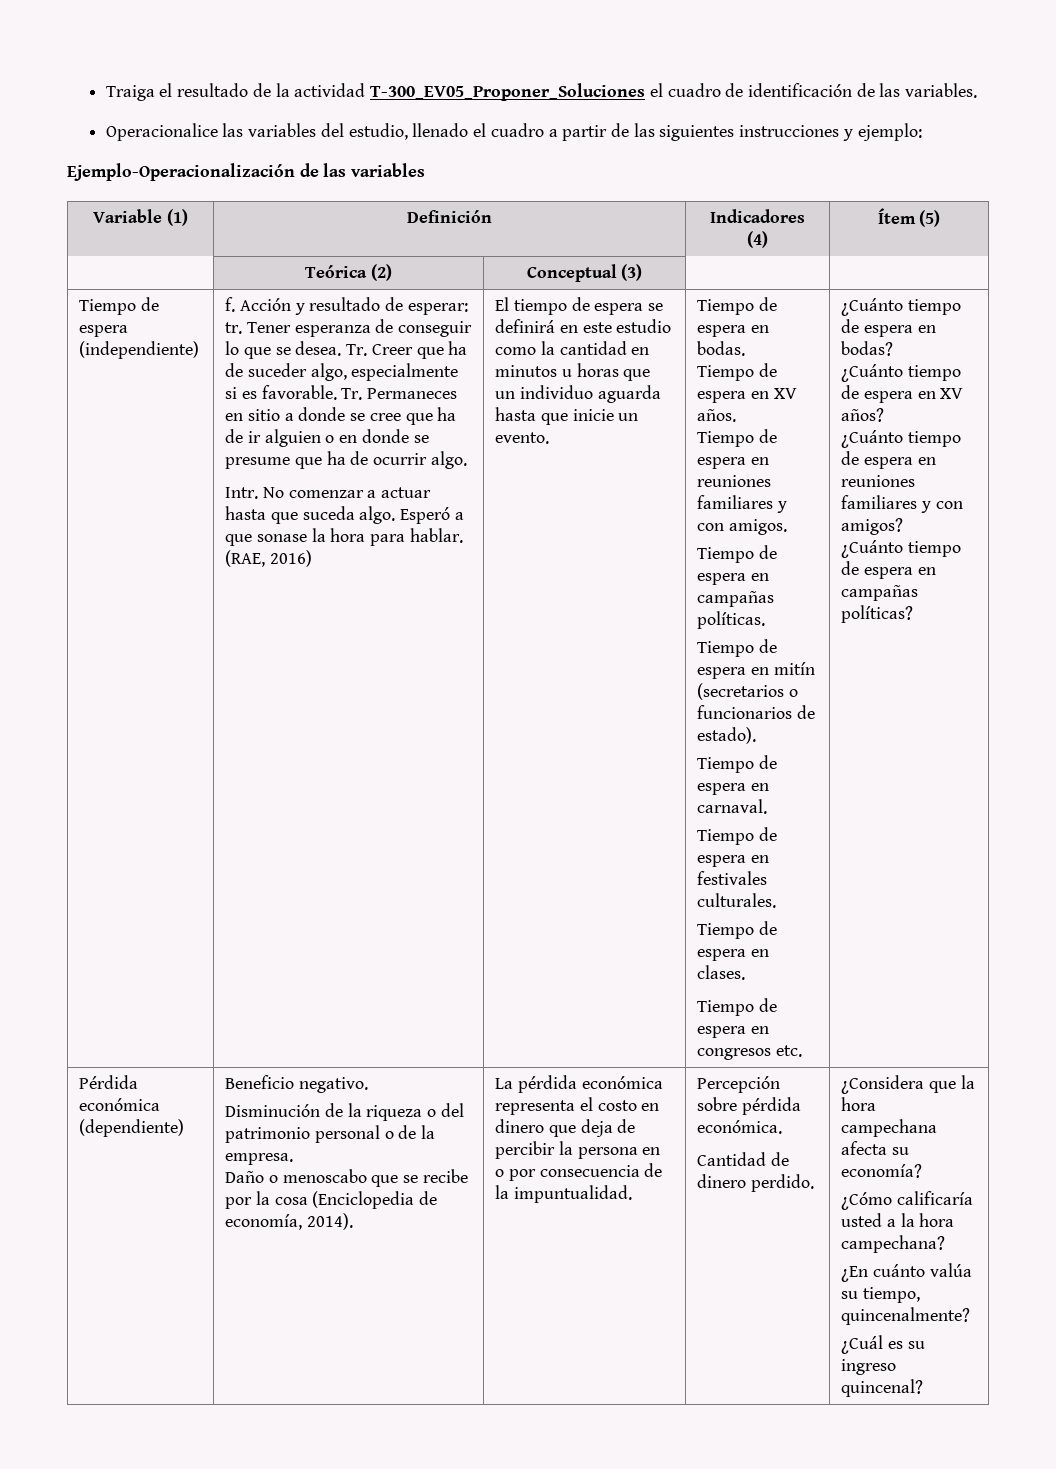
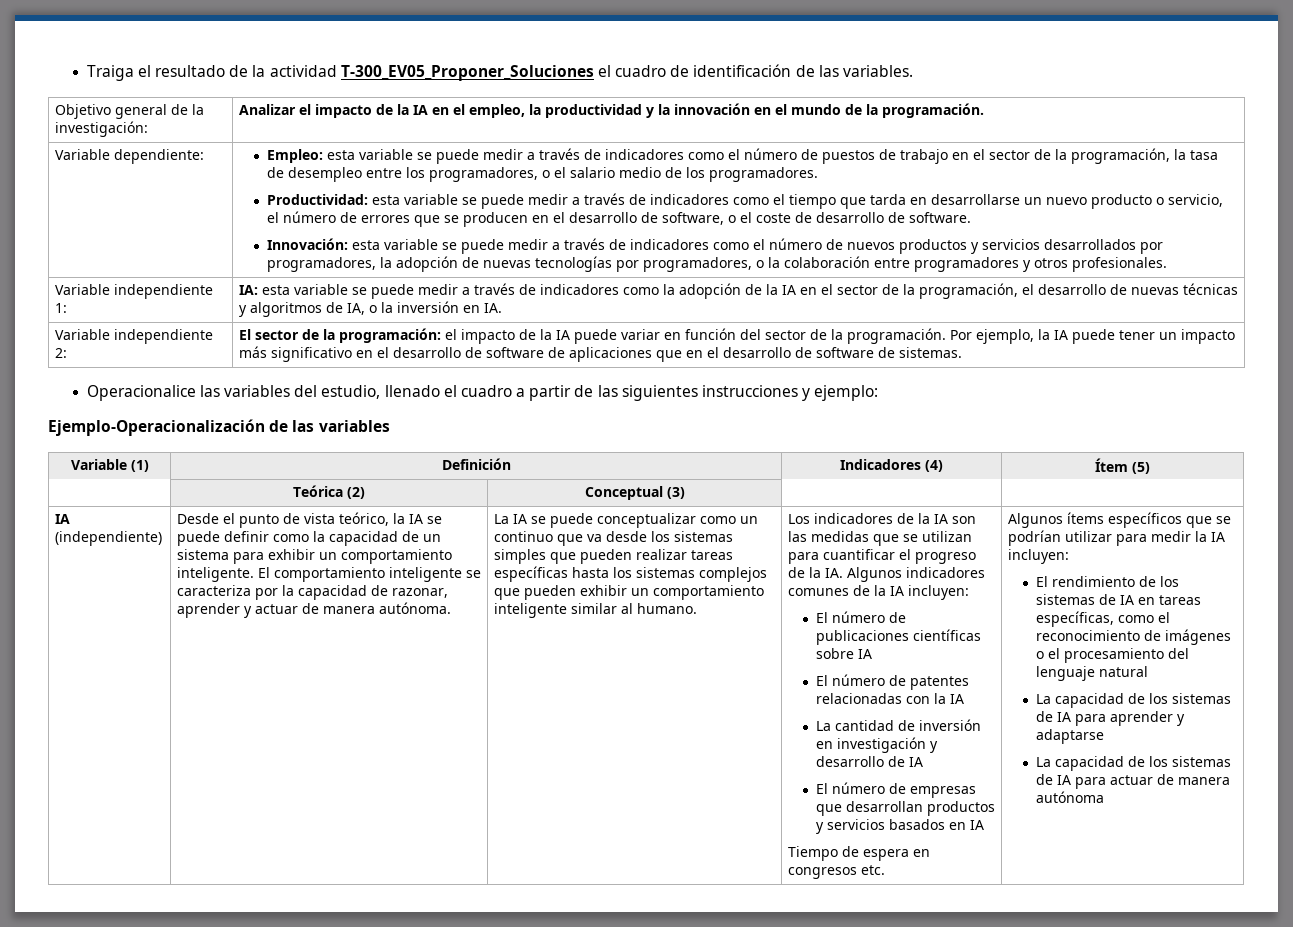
+ Objetivo general de la investigación: | Analizar el impacto de la IA en el empleo, la productividad y la innovación en el mundo de la programación.
+ Variable dependiente: | Empleo: esta variable se puede medir a través de indicadores como el número de puestos de trabajo en el sector de la programación, la tasa de desempleo entre los programadores, o el salario medio de los programadores.
+ Productividad: esta variable se puede medir a través de indicadores como el tiempo que tarda en desarrollarse un nuevo producto o servicio, el número de errores que se producen en el desarrollo de software, o el coste de desarrollo de software.
+ Innovación: esta variable se puede medir a través de indicadores como el número de nuevos productos y servicios desarrollados por programadores, la adopción de nuevas tecnologías por programadores, o la colaboración entre programadores y otros profesionales.
+ Variable independiente 1: | IA: esta variable se puede medir a través de indicadores como la adopción de la IA en el sector de la programación, el desarrollo de nuevas técnicas y algoritmos de IA, o la inversión en IA.
+ Variable independiente 2: | El sector de la programación: el impacto de la IA puede variar en función del sector de la programación. Por ejemplo, la IA puede tener un impacto más significativo en el desarrollo de software de aplicaciones que en el desarrollo de software de sistemas.
- Tiempo de espera (independiente) | f. Acción y resultado de esperar: tr. Tener esperanza de conseguir lo que se desea. Tr. Creer que ha de suceder algo, especialmente si es favorable. Tr. Permaneces en sitio a donde se cree que ha de ir alguien o en donde se presume que ha de ocurrir algo.
- Intr. No comenzar a actuar hasta que suceda algo. Esperó a que sonase la hora para hablar. (RAE, 2016) | El tiempo de espera se definirá en este estudio como la cantidad en minutos u horas que un individuo aguarda hasta que inicie un evento. | Tiempo de espera en bodas.
- Tiempo de espera en XV años.
- Tiempo de espera en reuniones familiares y con amigos.
- Tiempo de espera en campañas políticas.
- Tiempo de espera en mitín (secretarios o funcionarios de estado).
- Tiempo de espera en carnaval.
- Tiempo de espera en festivales culturales.
- Tiempo de espera en clases.
+ IA (independiente) | Desde el punto de vista teórico, la IA se puede definir como la capacidad de un sistema para exhibir un comportamiento inteligente. El comportamiento inteligente se caracteriza por la capacidad de razonar, aprender y actuar de manera autónoma. | La IA se puede conceptualizar como un continuo que va desde los sistemas simples que pueden realizar tareas específicas hasta los sistemas complejos que pueden exhibir un comportamiento inteligente similar al humano. | Los indicadores de la IA son las medidas que se utilizan para cuantificar el progreso de la IA. Algunos indicadores comunes de la IA incluyen:
+ El número de publicaciones científicas sobre IA
+ El número de patentes relacionadas con la IA
+ La cantidad de inversión en investigación y desarrollo de IA
+ El número de empresas que desarrollan productos y servicios basados en IA
- ¿Cuánto tiempo de espera en bodas?
- ¿Cuánto tiempo de espera en XV años?
- ¿Cuánto tiempo de espera en reuniones familiares y con amigos?
- ¿Cuánto tiempo de espera en campañas políticas?
- Pérdida económica (dependiente) | Beneficio negativo.
- Disminución de la riqueza o del patrimonio personal o de la empresa.
- Daño o menoscabo que se recibe por la cosa (Enciclopedia de economía, 2014). | La pérdida económica representa el costo en dinero que deja de percibir la persona en o por consecuencia de la impuntualidad. | Percepción sobre pérdida económica.
- Cantidad de dinero perdido. | ¿Considera que la hora campechana afecta su economía?
- ¿Cómo calificaría usted a la hora campechana?
- ¿En cuánto valúa su tiempo, quincenalmente?
- ¿Cuál es su ingreso quincenal?
+ Algunos ítems específicos que se podrían utilizar para medir la IA incluyen:
+ El rendimiento de los sistemas de IA en tareas específicas, como el reconocimiento de imágenes o el procesamiento del lenguaje natural
+ La capacidad de los sistemas de IA para aprender y adaptarse
+ La capacidad de los sistemas de IA para actuar de manera autónoma

